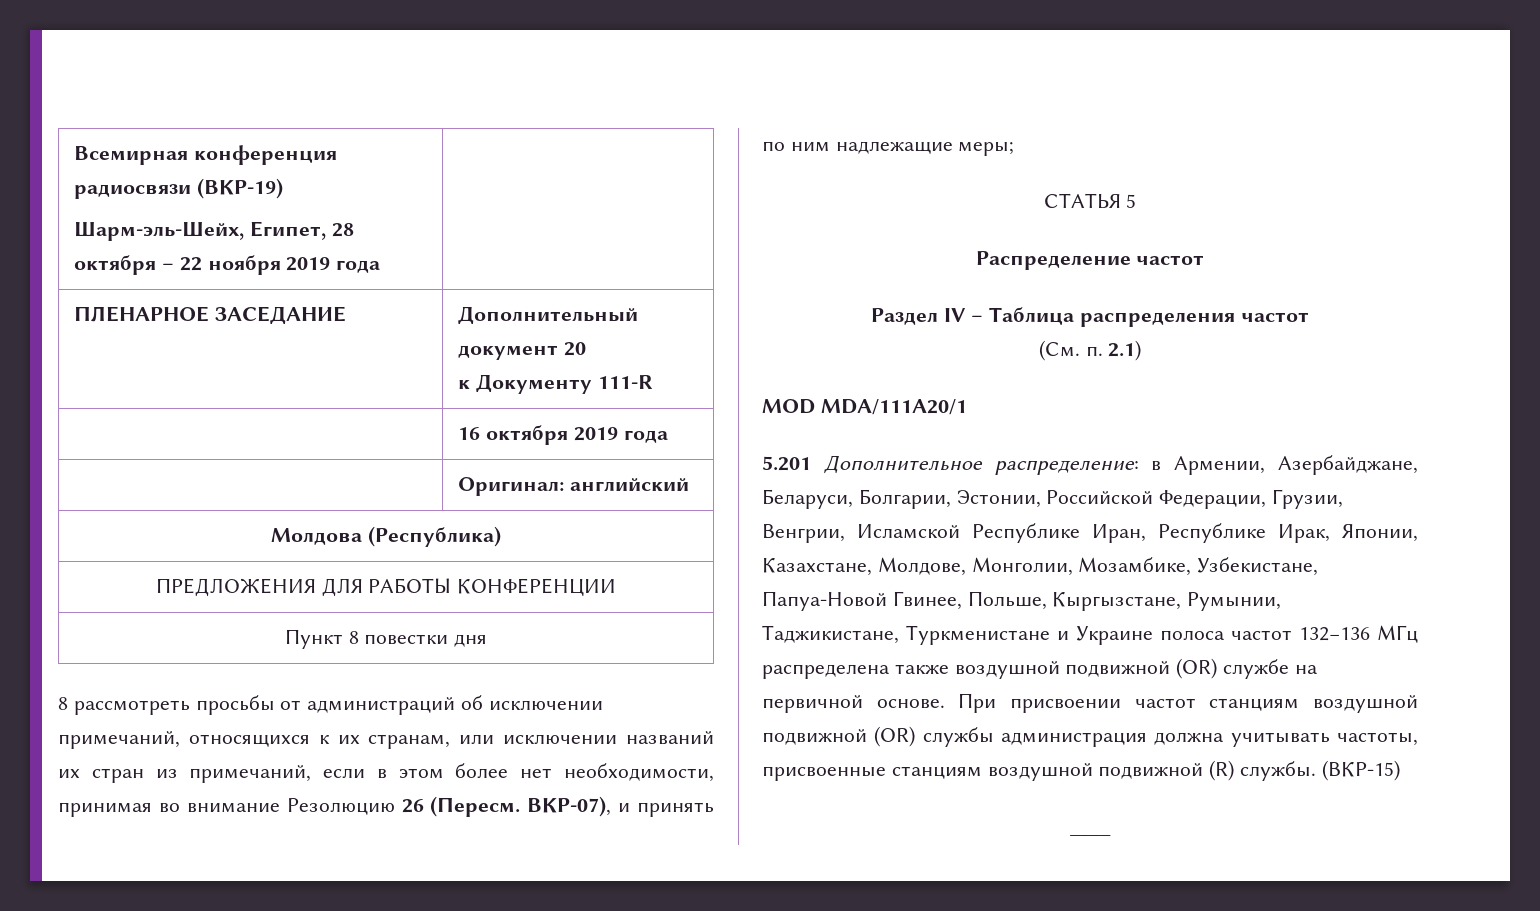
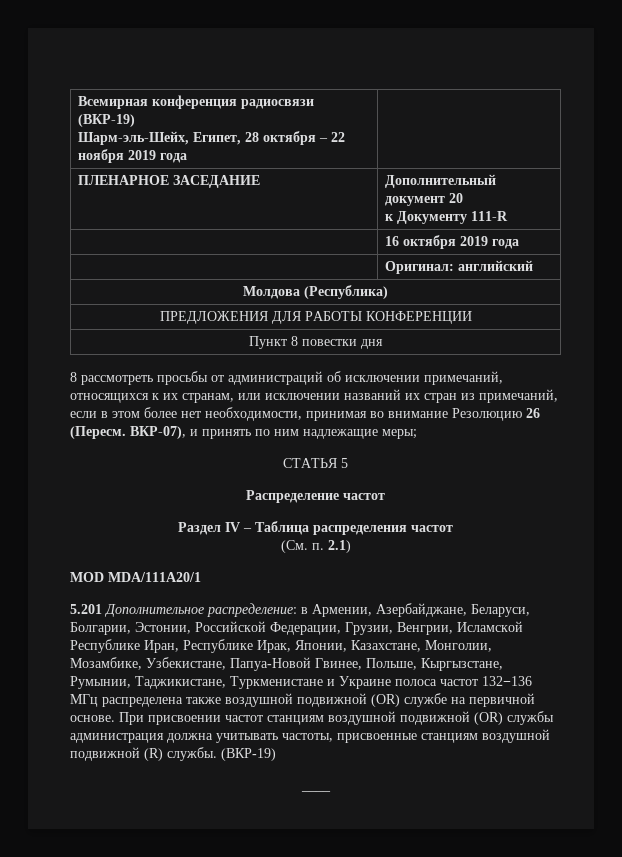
- 5.201 Дополнительное распределение: в Армении, Азербайджане, Беларуси, Болгарии, Эстонии, Российской Федерации, Грузии, Венгрии, Исламской Республике Иран, Республике Ирак, Японии, Казахстане, Молдове, Монголии, Мозамбике, Узбекистане, Папуа-Новой Гвинее, Польше, Кыргызстане, Румынии, Таджикистане, Туркменистане и Украине полоса частот 132−136 МГц распределена также воздушной подвижной (OR) службе на первичной основе.
+ 5.201 Дополнительное распределение: в Армении, Азербайджане, Беларуси, Болгарии, Эстонии, Российской Федерации, Грузии, Венгрии, Исламской Республике Иран, Республике Ирак, Японии, Казахстане, Монголии, Мозамбике, Узбекистане, Папуа-Новой Гвинее, Польше, Кыргызстане, Румынии, Таджикистане, Туркменистане и Украине полоса частот 132−136 МГц распределена также воздушной подвижной (OR) службе на первичной основе.
- При присвоении частот станциям воздушной подвижной (OR) службы администрация должна учитывать частоты, присвоенные станциям воздушной подвижной (R) службы. (ВКР-15)
+ При присвоении частот станциям воздушной подвижной (OR) службы администрация должна учитывать частоты, присвоенные станциям воздушной подвижной (R) службы. (ВКР-19)

